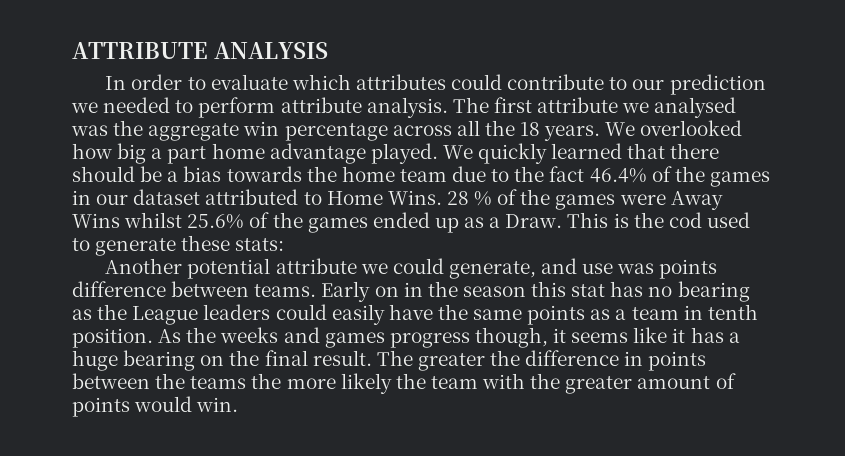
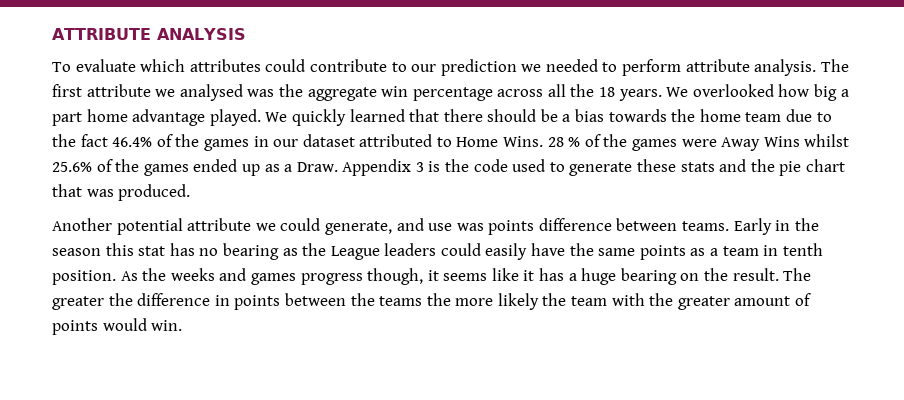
- In order to evaluate which attributes could contribute to our prediction we needed to perform attribute analysis.
+ To evaluate which attributes could contribute to our prediction we needed to perform attribute analysis.
- This is the cod used to generate these stats:
+ Appendix 3 is the code used to generate these stats and the pie chart that was produced.
- Early on in the season this stat has no bearing as the League leaders could easily have the same points as a team in tenth position.
+ Early in the season this stat has no bearing as the League leaders could easily have the same points as a team in tenth position.
- As the weeks and games progress though, it seems like it has a huge bearing on the final result.
+ As the weeks and games progress though, it seems like it has a huge bearing on the result.

